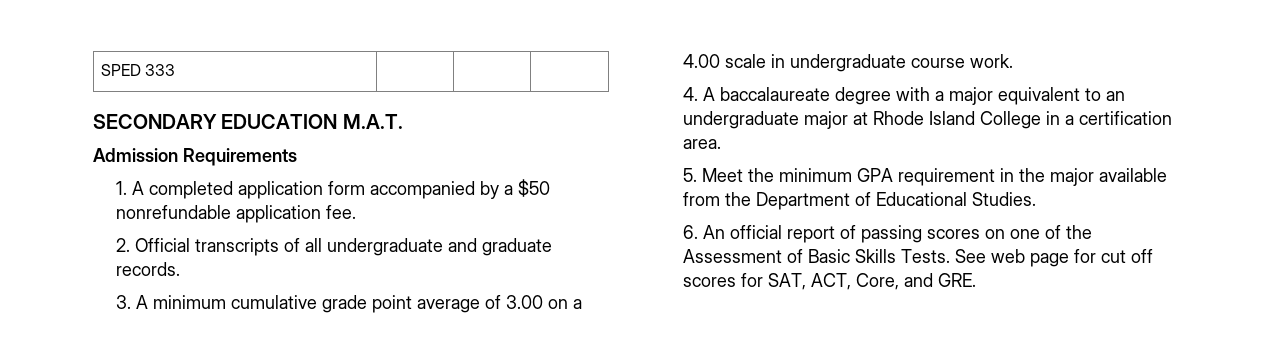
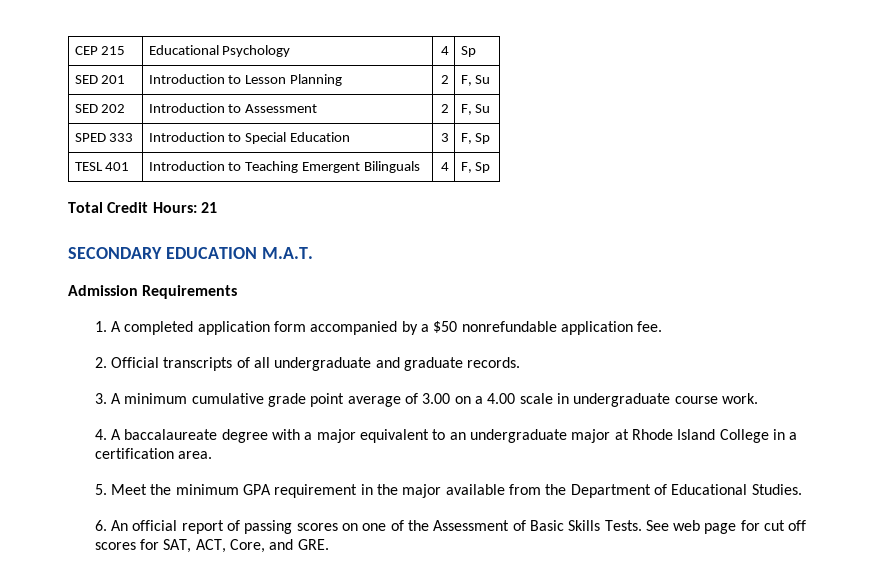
- SPED 333 | | |
+ CEP 215 | Educational Psychology | 4 | Sp
+ SED 201 | Introduction to Lesson Planning | 2 | F, Su
+ SED 202 | Introduction to Assessment | 2 | F, Su
+ SPED 333 | Introduction to Special Education | 3 | F, Sp
+ TESL 401 | Introduction to Teaching Emergent Bilinguals | 4 | F, Sp
+ Total Credit Hours: 21

